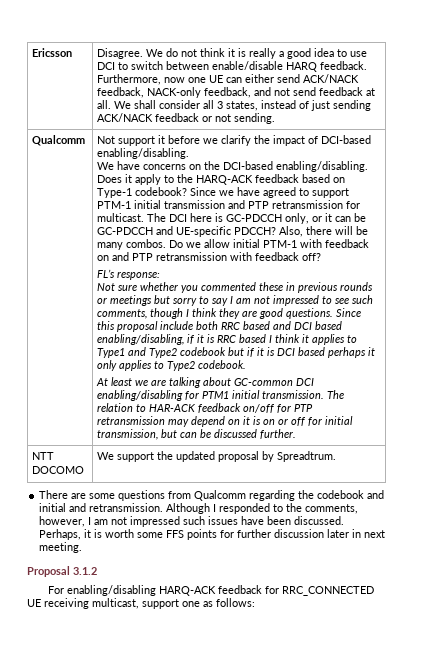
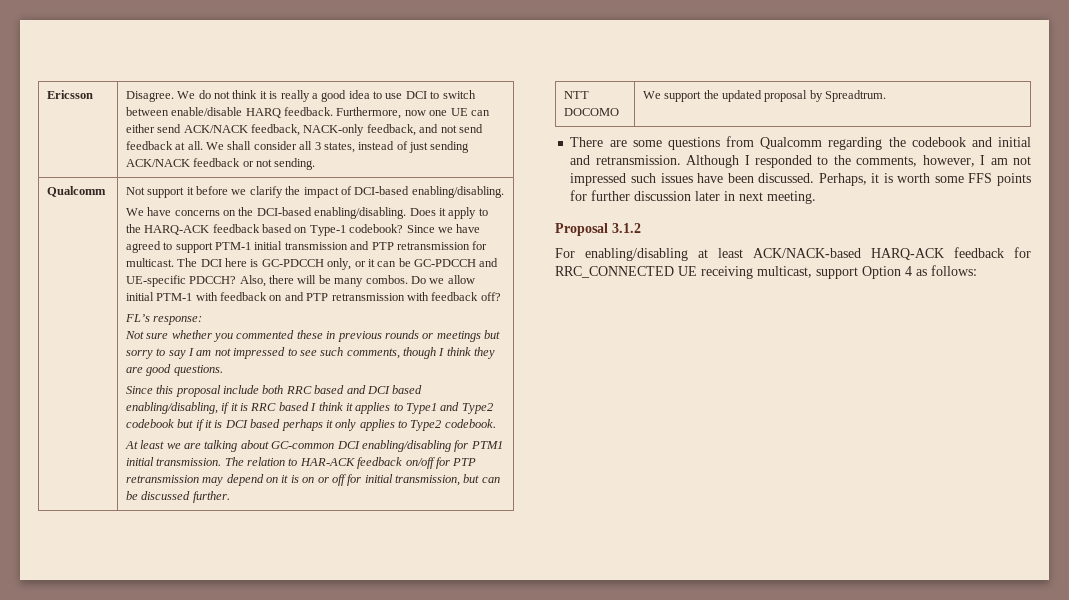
- Not sure whether you commented these in previous rounds or meetings but sorry to say I am not impressed to see such comments, though I think they are good questions. Since this proposal include both RRC based and DCI based enabling/disabling, if it is RRC based I think it applies to Type1 and Type2 codebook but if it is DCI based perhaps it only applies to Type2 codebook.
+ Not sure whether you commented these in previous rounds or meetings but sorry to say I am not impressed to see such comments, though I think they are good questions.
+ Since this proposal include both RRC based and DCI based enabling/disabling, if it is RRC based I think it applies to Type1 and Type2 codebook but if it is DCI based perhaps it only applies to Type2 codebook.
- For enabling/disabling HARQ-ACK feedback for RRC_CONNECTED UE receiving multicast, support one as follows:
+ For enabling/disabling at least ACK/NACK-based HARQ-ACK feedback for RRC_CONNECTED UE receiving multicast, support Option 4 as follows:

